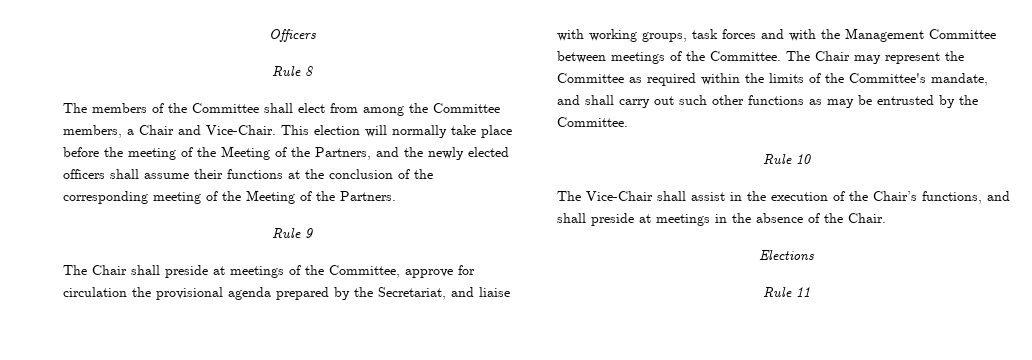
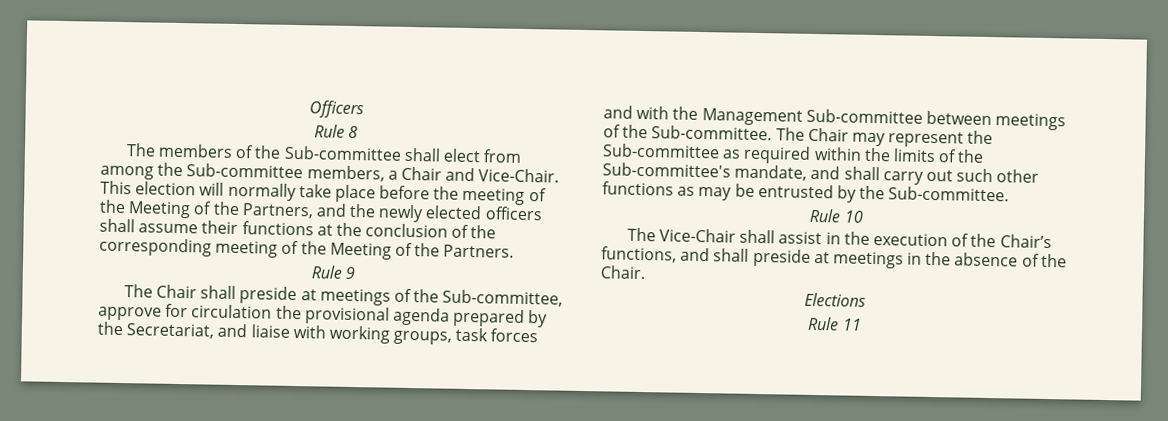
- The members of the Committee shall elect from among the Committee members, a Chair and Vice-Chair.
+ The members of the Sub-committee shall elect from among the Sub-committee members, a Chair and Vice-Chair.
- The Chair shall preside at meetings of the Committee, approve for circulation the provisional agenda prepared by the Secretariat, and liaise with working groups, task forces and with the Management Committee between meetings of the Committee.
+ The Chair shall preside at meetings of the Sub-committee, approve for circulation the provisional agenda prepared by the Secretariat, and liaise with working groups, task forces and with the Management Sub-committee between meetings of the Sub-committee.
- The Chair may represent the Committee as required within the limits of the Committee's mandate, and shall carry out such other functions as may be entrusted by the Committee.
+ The Chair may represent the Sub-committee as required within the limits of the Sub-committee's mandate, and shall carry out such other functions as may be entrusted by the Sub-committee.

